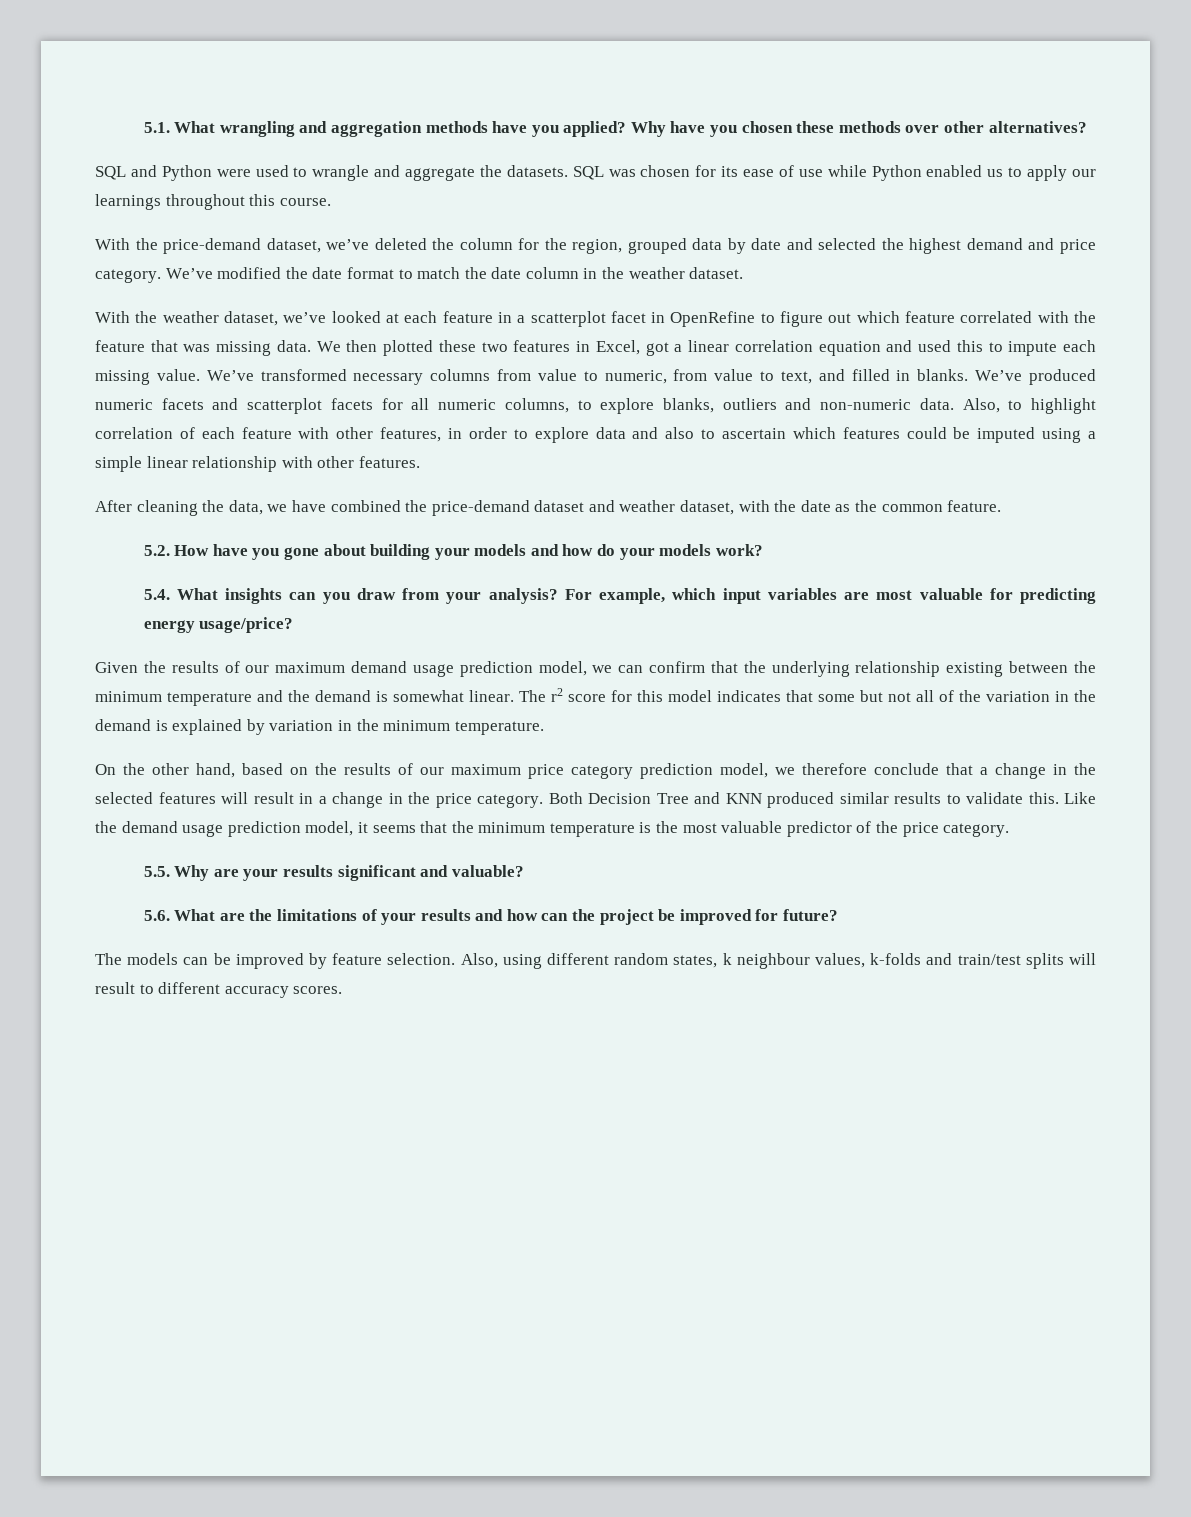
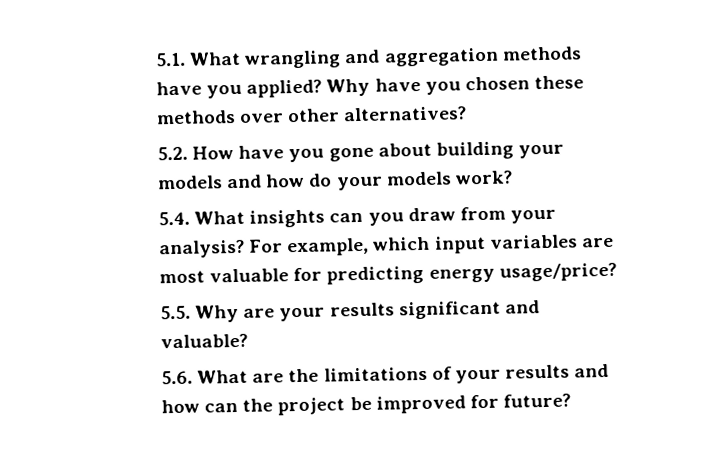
- SQL and Python were used to wrangle and aggregate the datasets. SQL was chosen for its ease of use while Python enabled us to apply our learnings throughout this course.
- With the price-demand dataset, we’ve deleted the column for the region, grouped data by date and selected the highest demand and price category. We’ve modified the date format to match the date column in the weather dataset.
- With the weather dataset, we’ve looked at each feature in a scatterplot facet in OpenRefine to figure out which feature correlated with the feature that was missing data. We then plotted these two features in Excel, got a linear correlation equation and used this to impute each missing value. We’ve transformed necessary columns from value to numeric, from value to text, and filled in blanks. We’ve produced numeric facets and scatterplot facets for all numeric columns, to explore blanks, outliers and non-numeric data. Also, to highlight correlation of each feature with other features, in order to explore data and also to ascertain which features could be imputed using a simple linear relationship with other features.
- After cleaning the data, we have combined the price-demand dataset and weather dataset, with the date as the common feature.
- Given the results of our maximum demand usage prediction model, we can confirm that the underlying relationship existing between the minimum temperature and the demand is somewhat linear. The r2 score for this model indicates that some but not all of the variation in the demand is explained by variation in the minimum temperature.
- On the other hand, based on the results of our maximum price category prediction model, we therefore conclude that a change in the selected features will result in a change in the price category. Both Decision Tree and KNN produced similar results to validate this. Like the demand usage prediction model, it seems that the minimum temperature is the most valuable predictor of the price category.
- The models can be improved by feature selection. Also, using different random states, k neighbour values, k-folds and train/test splits will result to different accuracy scores.

